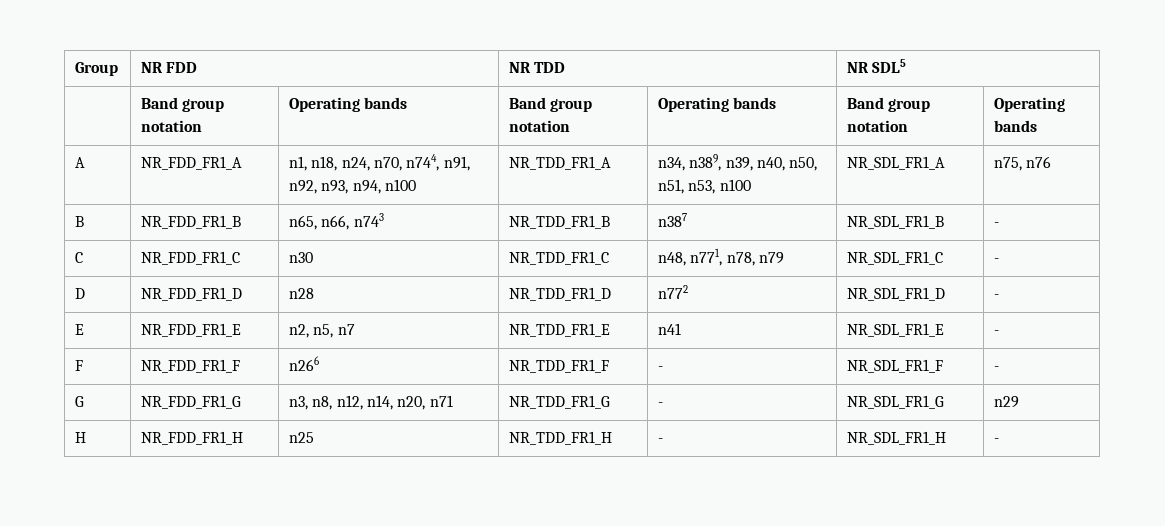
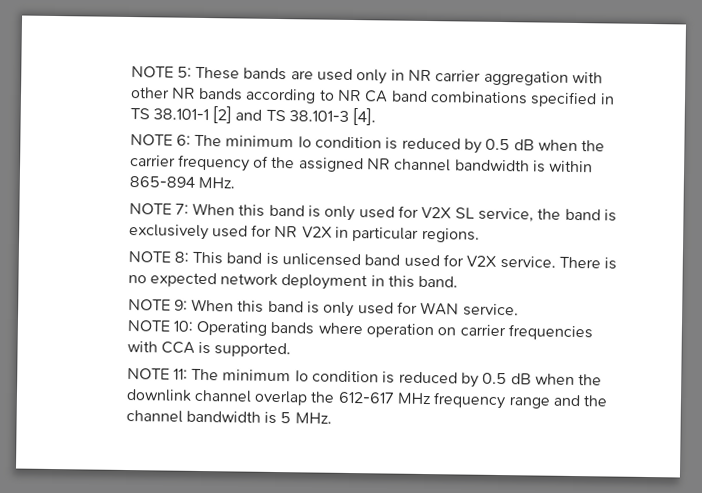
- Group | NR FDD | NR TDD | NR SDL5
- | Band group notation | Operating bands | Band group notation | Operating bands | Band group notation | Operating bands
- A | NR_FDD_FR1_A | n1, n18, n24, n70, n744, n91, n92, n93, n94, n100 | NR_TDD_FR1_A | n34, n389, n39, n40, n50, n51, n53, n100 | NR_SDL_FR1_A | n75, n76
- B | NR_FDD_FR1_B | n65, n66, n743 | NR_TDD_FR1_B | n387 | NR_SDL_FR1_B | -
- C | NR_FDD_FR1_C | n30 | NR_TDD_FR1_C | n48, n771, n78, n79 | NR_SDL_FR1_C | -
- D | NR_FDD_FR1_D | n28 | NR_TDD_FR1_D | n772 | NR_SDL_FR1_D | -
- E | NR_FDD_FR1_E | n2, n5, n7 | NR_TDD_FR1_E | n41 | NR_SDL_FR1_E | -
- F | NR_FDD_FR1_F | n266 | NR_TDD_FR1_F | - | NR_SDL_FR1_F | -
- G | NR_FDD_FR1_G | n3, n8, n12, n14, n20, n71 | NR_TDD_FR1_G | - | NR_SDL_FR1_G | n29
- H | NR_FDD_FR1_H | n25 | NR_TDD_FR1_H | - | NR_SDL_FR1_H | -
+ NOTE 5: These bands are used only in NR carrier aggregation with other NR bands according to NR CA band combinations specified in TS 38.101-1 [2] and TS 38.101-3 [4].
+ NOTE 6: The minimum Io condition is reduced by 0.5 dB when the carrier frequency of the assigned NR channel bandwidth is within 865-894 MHz.
+ NOTE 7: When this band is only used for V2X SL service, the band is exclusively used for NR V2X in particular regions.
+ NOTE 8: This band is unlicensed band used for V2X service. There is no expected network deployment in this band.
+ NOTE 9: When this band is only used for WAN service.
+ NOTE 10: Operating bands where operation on carrier frequencies with CCA is supported.
+ NOTE 11: The minimum Io condition is reduced by 0.5 dB when the downlink channel overlap the 612-617 MHz frequency range and the channel bandwidth is 5 MHz.

